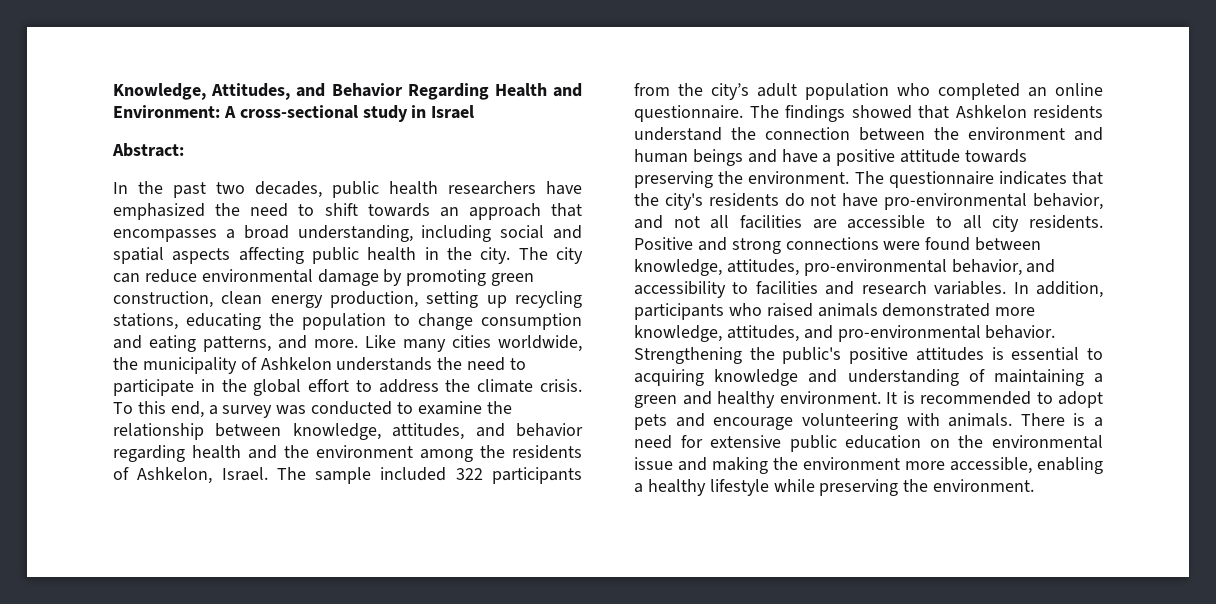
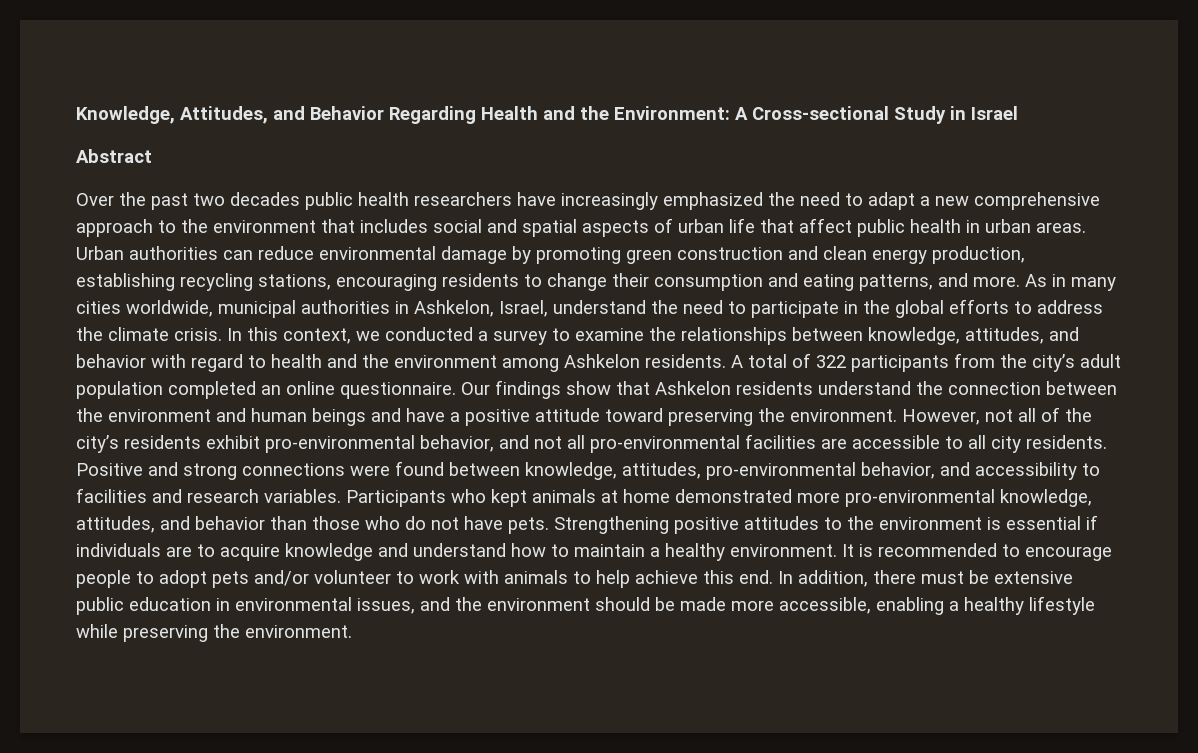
- Knowledge, Attitudes, and Behavior Regarding Health and Environment: A cross-sectional study in Israel
+ Knowledge, Attitudes, and Behavior Regarding Health and the Environment: A Cross-sectional Study in Israel
- Abstract:
- In the past two decades, public health researchers have emphasized the need to shift towards an approach that encompasses a broad understanding, including social and spatial aspects affecting public health in the city. The city can reduce environmental damage by promoting green construction, clean energy production, setting up recycling stations, educating the population to change consumption and eating patterns, and more.
+ Abstract
+ Over the past two decades public health researchers have increasingly emphasized the need to adapt a new comprehensive approach to the environment that includes social and spatial aspects of urban life that affect public health in urban areas. Urban authorities can reduce environmental damage by promoting green construction and clean energy production, establishing recycling stations, encouraging residents to change their consumption and eating patterns, and more.
- Like many cities worldwide, the municipality of Ashkelon understands the need to participate in the global effort to address the climate crisis.
+ As in many cities worldwide, municipal authorities in Ashkelon, Israel, understand the need to participate in the global efforts to address the climate crisis.
- To this end, a survey was conducted to examine the relationship between knowledge, attitudes, and behavior regarding health and the environment among the residents of Ashkelon, Israel. The sample included 322 participants from the city’s adult population who completed an online questionnaire.
+ In this context, we conducted a survey to examine the relationships between knowledge, attitudes, and behavior with regard to health and the environment among Ashkelon residents. A total of 322 participants from the city’s adult population completed an online questionnaire.
- The findings showed that Ashkelon residents understand the connection between the environment and human beings and have a positive attitude towards preserving the environment. The questionnaire indicates that the city's residents do not have pro-environmental behavior, and not all facilities are accessible to all city residents.
+ Our findings show that Ashkelon residents understand the connection between the environment and human beings and have a positive attitude toward preserving the environment. However, not all of the city’s residents exhibit pro-environmental behavior, and not all pro-environmental facilities are accessible to all city residents.
- In addition, participants who raised animals demonstrated more knowledge, attitudes, and pro-environmental behavior. Strengthening the public's positive attitudes is essential to acquiring knowledge and understanding of maintaining a green and healthy environment.
+ Participants who kept animals at home demonstrated more pro-environmental knowledge, attitudes, and behavior than those who do not have pets. Strengthening positive attitudes to the environment is essential if individuals are to acquire knowledge and understand how to maintain a healthy environment.
- It is recommended to adopt pets and encourage volunteering with animals. There is a need for extensive public education on the environmental issue and making the environment more accessible, enabling a healthy lifestyle while preserving the environment.
+ It is recommended to encourage people to adopt pets and/or volunteer to work with animals to help achieve this end. In addition, there must be extensive public education in environmental issues, and the environment should be made more accessible, enabling a healthy lifestyle while preserving the environment.

